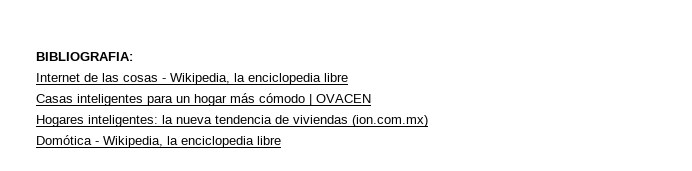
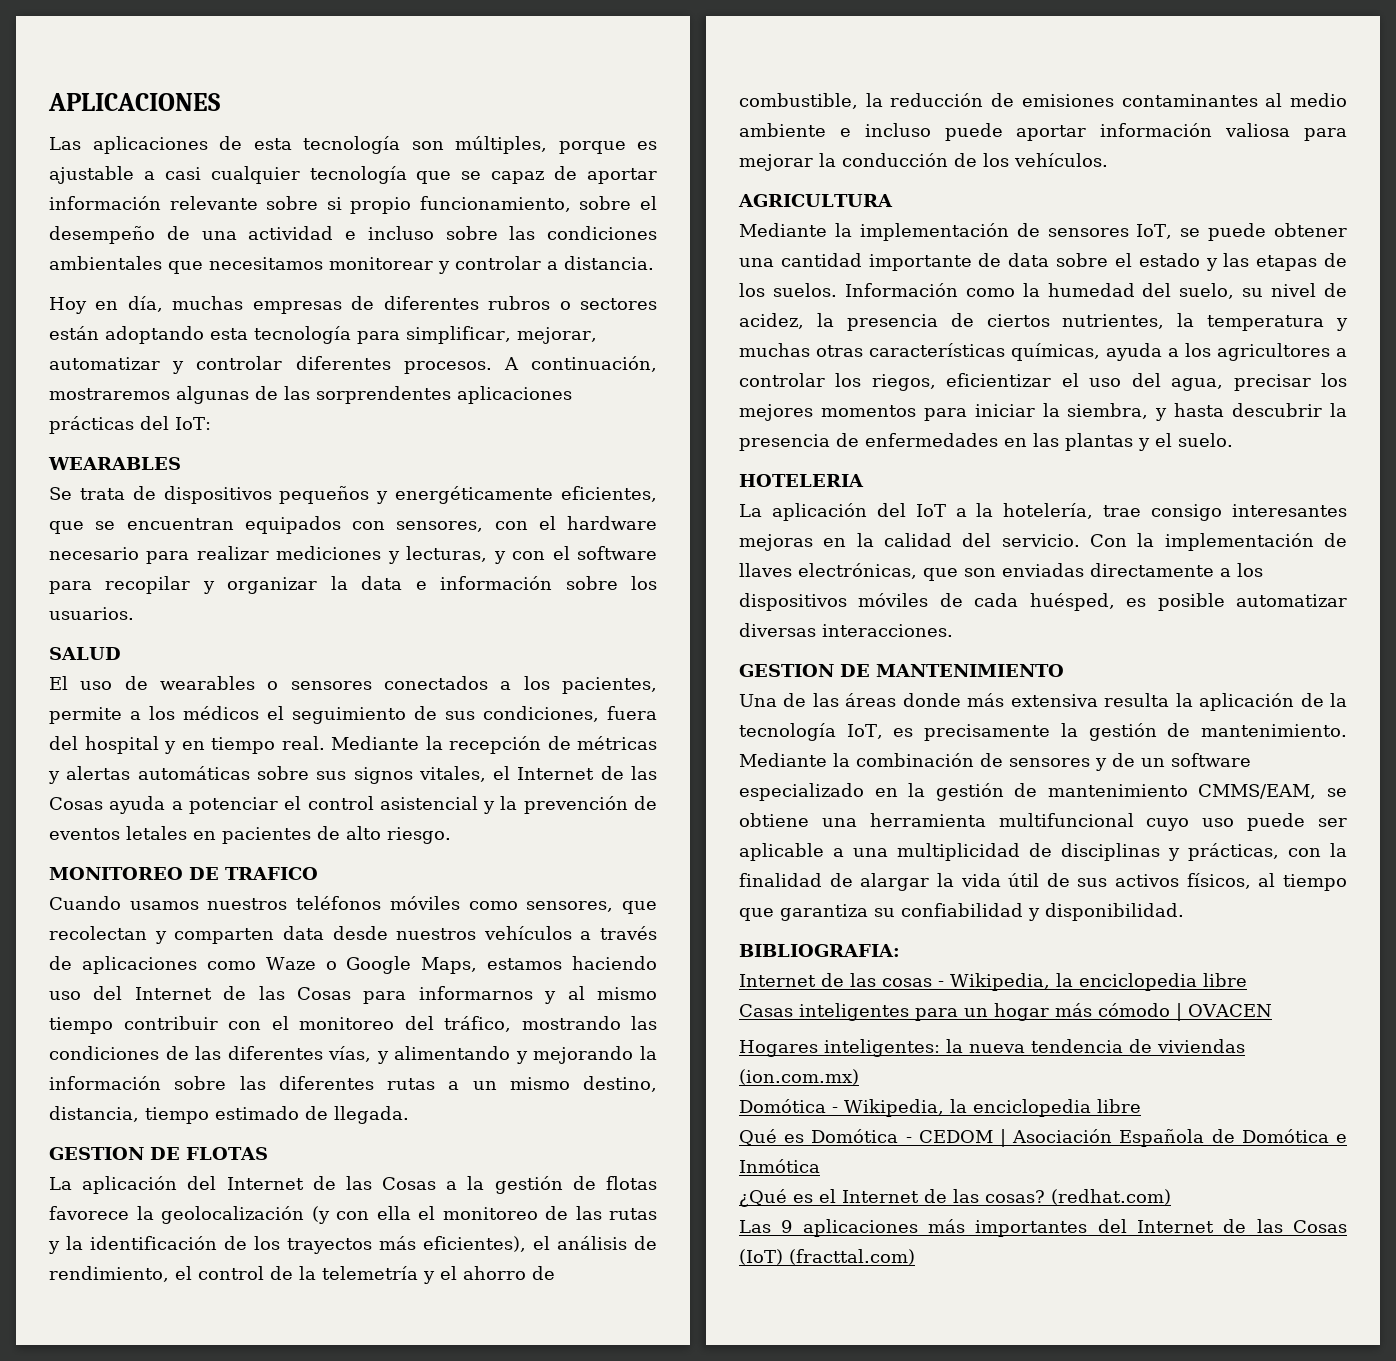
+ APLICACIONES
+ Las aplicaciones de esta tecnología son múltiples, porque es ajustable a casi cualquier tecnología que se capaz de aportar información relevante sobre si propio funcionamiento, sobre el desempeño de una actividad e incluso sobre las condiciones ambientales que necesitamos monitorear y controlar a distancia.
+ Hoy en día, muchas empresas de diferentes rubros o sectores están adoptando esta tecnología para simplificar, mejorar, automatizar y controlar diferentes procesos. A continuación, mostraremos algunas de las sorprendentes aplicaciones prácticas del IoT:
+ WEARABLES
+ Se trata de dispositivos pequeños y energéticamente eficientes, que se encuentran equipados con sensores, con el hardware necesario para realizar mediciones y lecturas, y con el software para recopilar y organizar la data e información sobre los usuarios.
+ SALUD
+ El uso de wearables o sensores conectados a los pacientes, permite a los médicos el seguimiento de sus condiciones, fuera del hospital y en tiempo real. Mediante la recepción de métricas y alertas automáticas sobre sus signos vitales, el Internet de las Cosas ayuda a potenciar el control asistencial y la prevención de eventos letales en pacientes de alto riesgo.
+ MONITOREO DE TRAFICO
+ Cuando usamos nuestros teléfonos móviles como sensores, que recolectan y comparten data desde nuestros vehículos a través de aplicaciones como Waze o Google Maps, estamos haciendo uso del Internet de las Cosas para informarnos y al mismo tiempo contribuir con el monitoreo del tráfico, mostrando las condiciones de las diferentes vías, y alimentando y mejorando la información sobre las diferentes rutas a un mismo destino, distancia, tiempo estimado de llegada.
+ GESTION DE FLOTAS
+ La aplicación del Internet de las Cosas a la gestión de flotas favorece la geolocalización (y con ella el monitoreo de las rutas y la identificación de los trayectos más eficientes), el análisis de rendimiento, el control de la telemetría y el ahorro de combustible, la reducción de emisiones contaminantes al medio ambiente e incluso puede aportar información valiosa para mejorar la conducción de los vehículos.
+ AGRICULTURA
+ Mediante la implementación de sensores IoT, se puede obtener una cantidad importante de data sobre el estado y las etapas de los suelos. Información como la humedad del suelo, su nivel de acidez, la presencia de ciertos nutrientes, la temperatura y muchas otras características químicas, ayuda a los agricultores a controlar los riegos, eficientizar el uso del agua, precisar los mejores momentos para iniciar la siembra, y hasta descubrir la presencia de enfermedades en las plantas y el suelo.
+ HOTELERIA
+ La aplicación del IoT a la hotelería, trae consigo interesantes mejoras en la calidad del servicio. Con la implementación de llaves electrónicas, que son enviadas directamente a los dispositivos móviles de cada huésped, es posible automatizar diversas interacciones.
+ GESTION DE MANTENIMIENTO
+ Una de las áreas donde más extensiva resulta la aplicación de la tecnología IoT, es precisamente la gestión de mantenimiento. Mediante la combinación de sensores y de un software especializado en la gestión de mantenimiento CMMS/EAM, se obtiene una herramienta multifuncional cuyo uso puede ser aplicable a una multiplicidad de disciplinas y prácticas, con la finalidad de alargar la vida útil de sus activos físicos, al tiempo que garantiza su confiabilidad y disponibilidad.
+ Qué es Domótica - CEDOM | Asociación Española de Domótica e Inmótica
+ ¿Qué es el Internet de las cosas? (redhat.com)
+ Las 9 aplicaciones más importantes del Internet de las Cosas (IoT) (fracttal.com)

